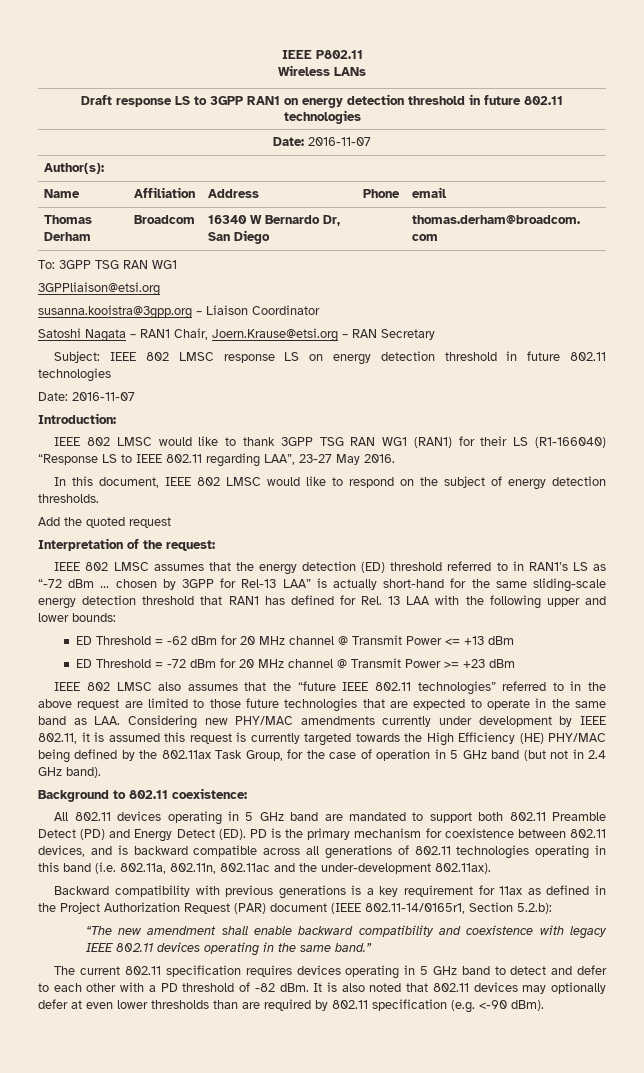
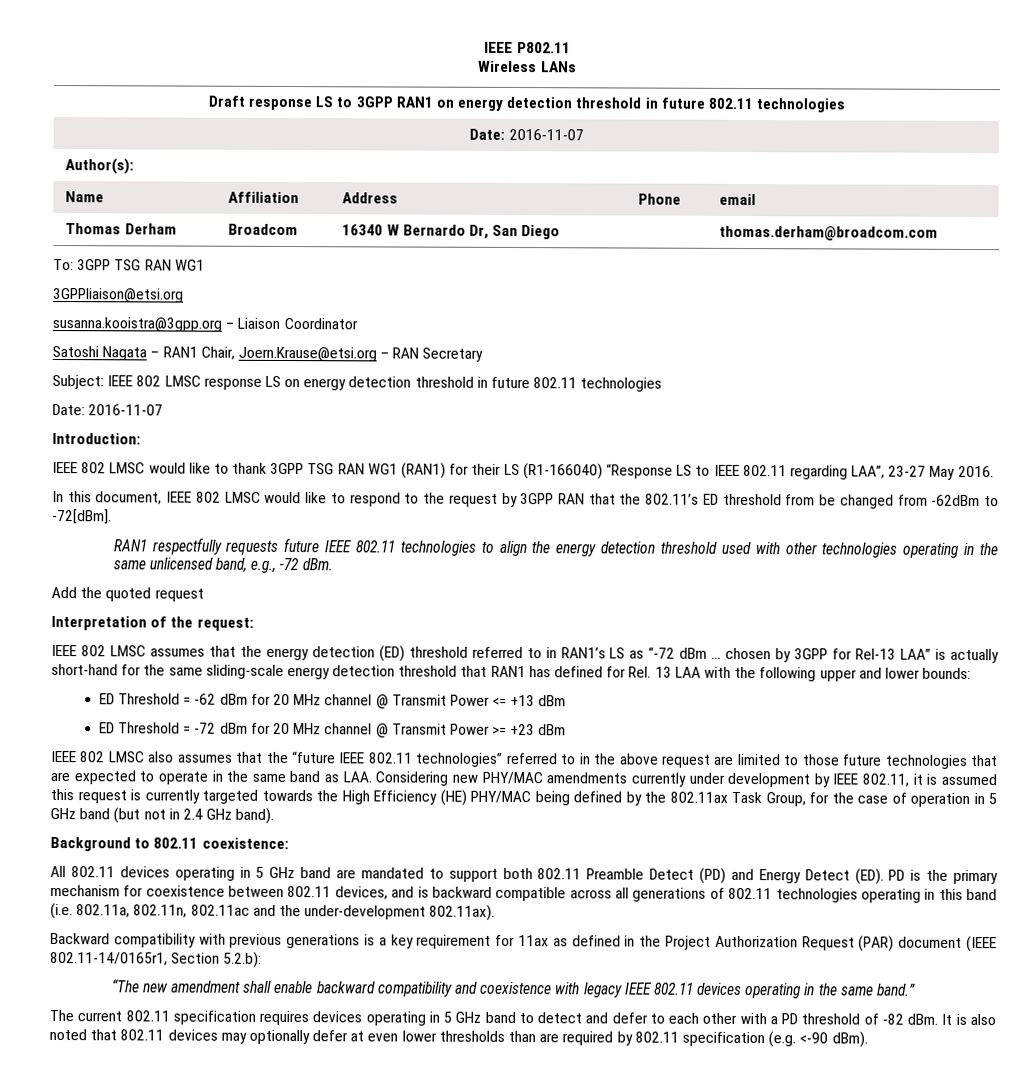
- In this document, IEEE 802 LMSC would like to respond on the subject of energy detection thresholds.
+ In this document, IEEE 802 LMSC would like to respond to the request by 3GPP RAN that the 802.11’s ED threshold from be changed from -62dBm to -72[dBm].
+ RAN1 respectfully requests future IEEE 802.11 technologies to align the energy detection threshold used with other technologies operating in the same unlicensed band, e.g., -72 dBm.

